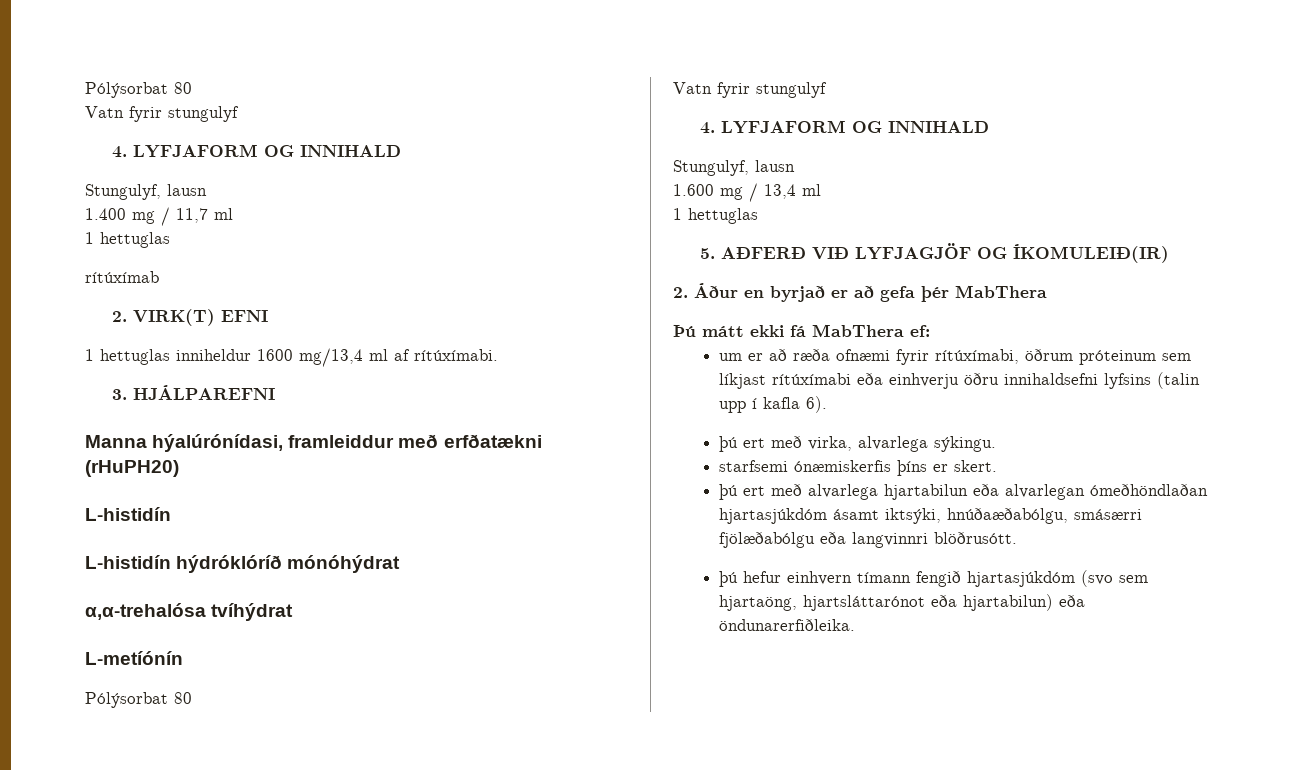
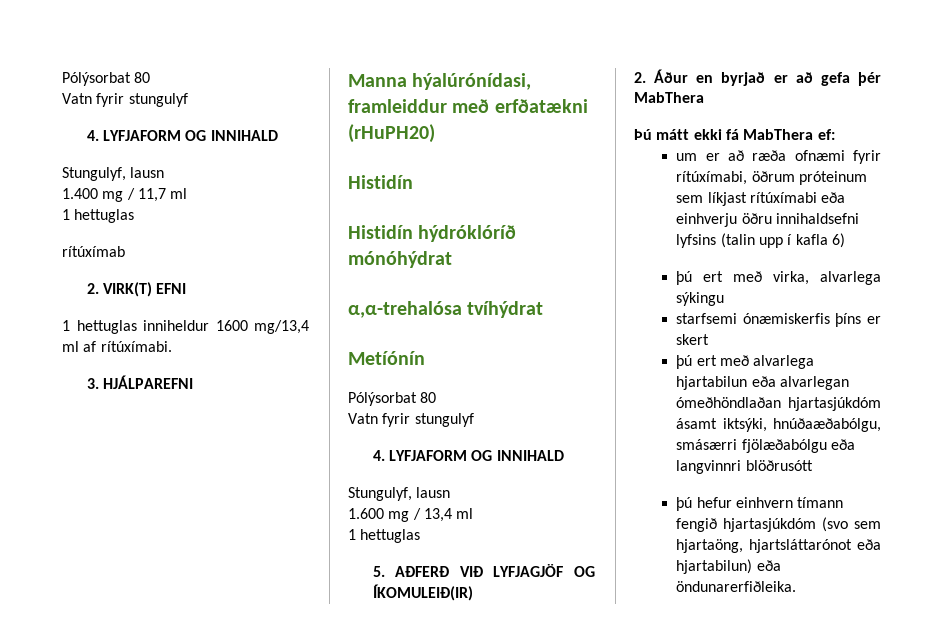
  Manna hýalúrónídasi, framleiddur með erfðatækni (rHuPH20)
- L-histidín
- L-histidín hýdróklóríð mónóhýdrat
+ Histidín
+ Histidín hýdróklóríð mónóhýdrat
- L-metíónín
+ Metíónín
- um er að ræða ofnæmi fyrir rítúxímabi, öðrum próteinum sem líkjast rítúxímabi eða einhverju öðru innihaldsefni lyfsins (talin upp í kafla 6).
+ um er að ræða ofnæmi fyrir rítúxímabi, öðrum próteinum sem líkjast rítúxímabi eða einhverju öðru innihaldsefni lyfsins (talin upp í kafla 6)
- þú ert með virka, alvarlega sýkingu.
+ þú ert með virka, alvarlega sýkingu
- starfsemi ónæmiskerfis þíns er skert.
+ starfsemi ónæmiskerfis þíns er skert
- þú ert með alvarlega hjartabilun eða alvarlegan ómeðhöndlaðan hjartasjúkdóm ásamt iktsýki, hnúðaæðabólgu, smásærri fjölæðabólgu eða langvinnri blöðrusótt.
+ þú ert með alvarlega hjartabilun eða alvarlegan ómeðhöndlaðan hjartasjúkdóm ásamt iktsýki, hnúðaæðabólgu, smásærri fjölæðabólgu eða langvinnri blöðrusótt

